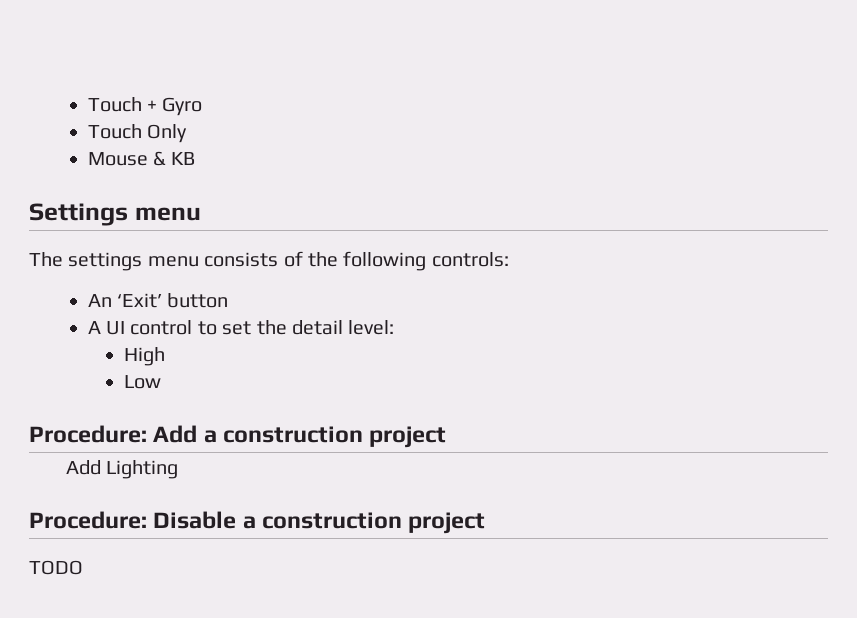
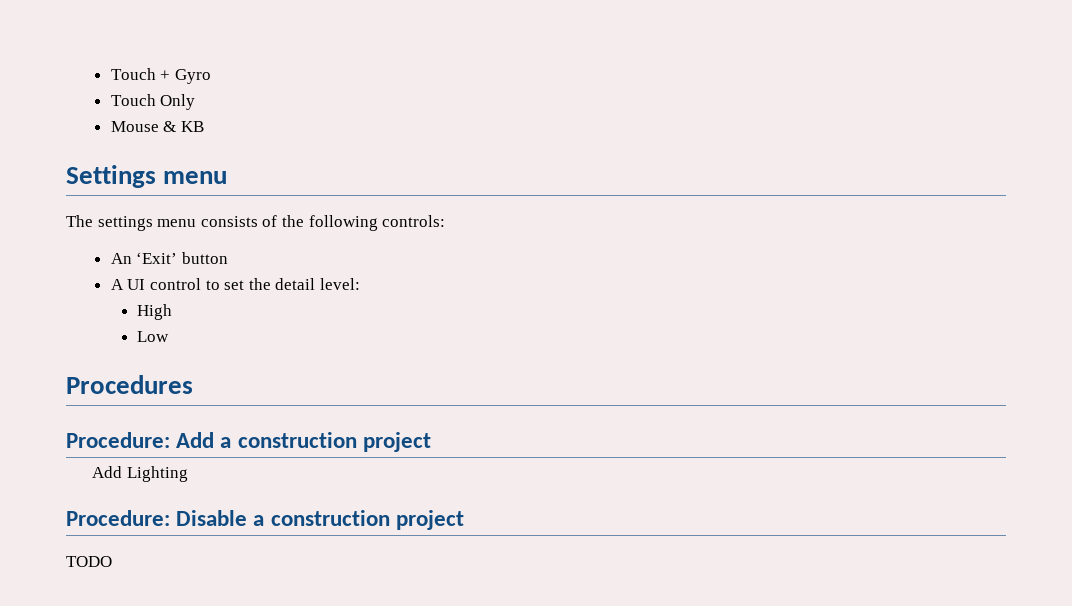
+ Procedures

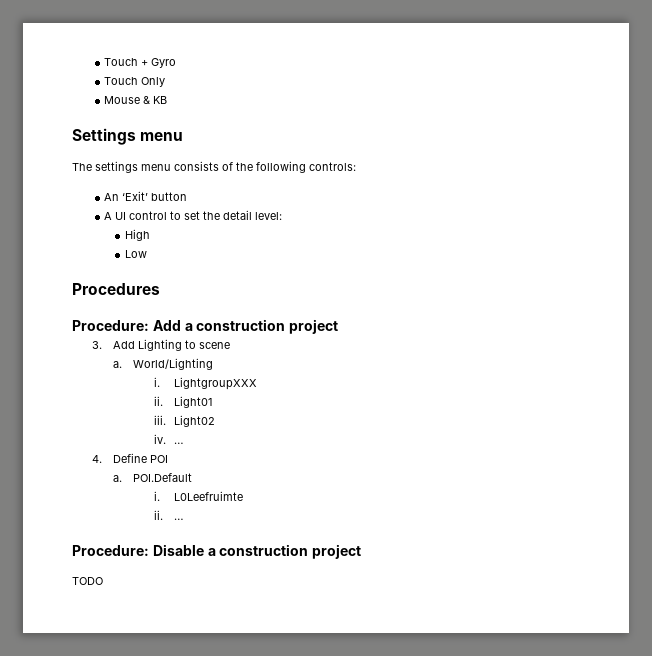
- Add Lighting
+ 3. Add Lighting to scene
+ a. World/Lighting
+ i. LightgroupXXX
+ ii. Light01
+ iii. Light02
+ iv. …
+ 4. Define POI
+ a. POI.Default
+ i. L0Leefruimte
+ ii. …

